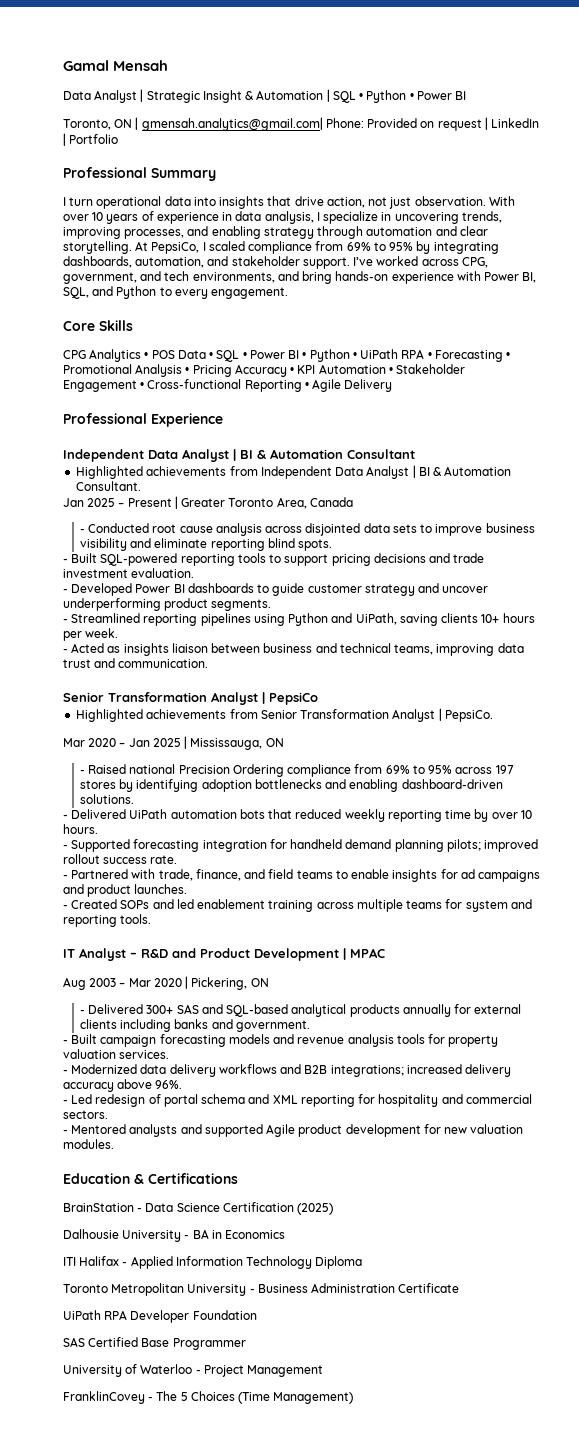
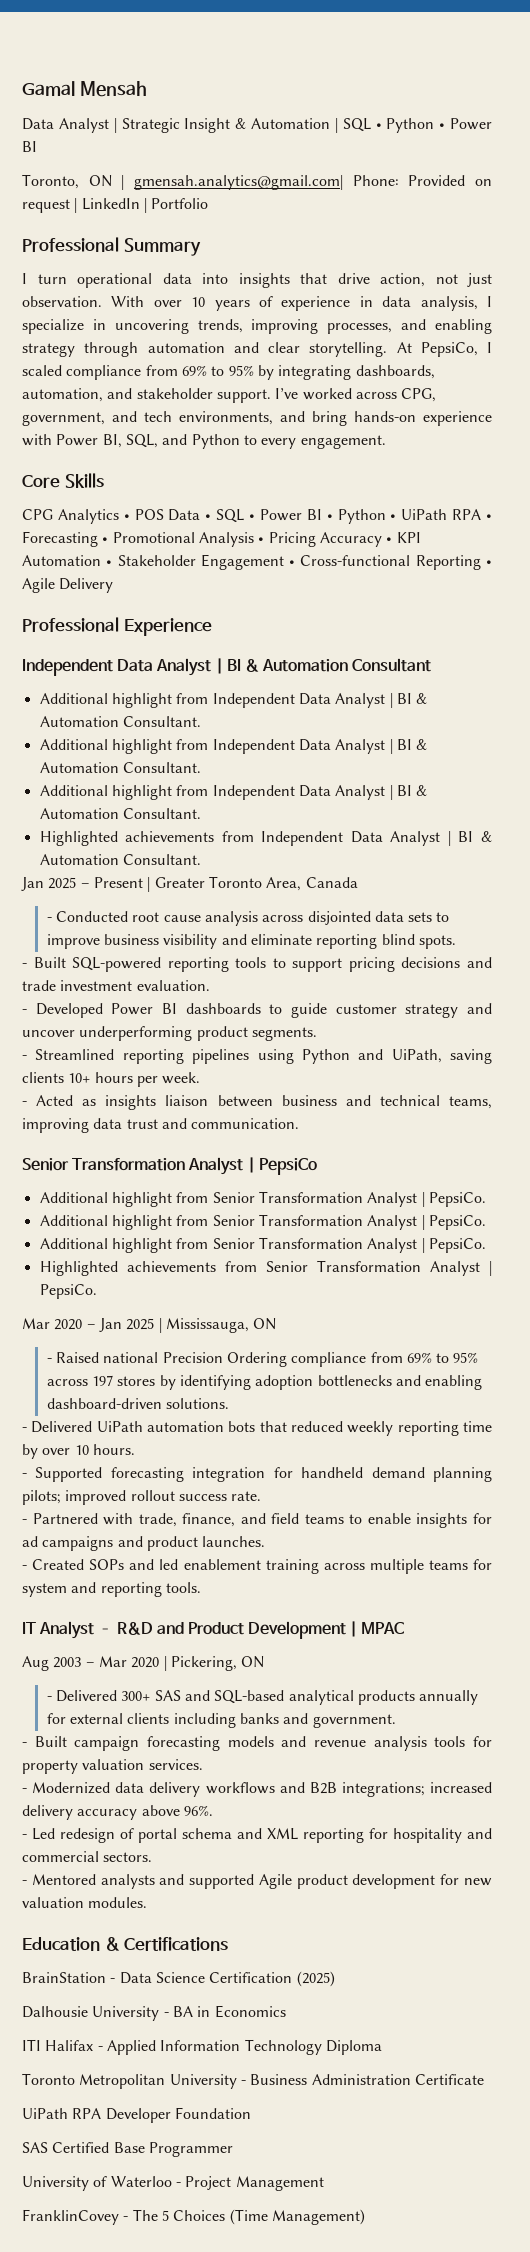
  Independent Data Analyst | BI & Automation Consultant
+ Additional highlight from Independent Data Analyst | BI & Automation Consultant.
+ Additional highlight from Independent Data Analyst | BI & Automation Consultant.
+ Additional highlight from Independent Data Analyst | BI & Automation Consultant.
  Senior Transformation Analyst | PepsiCo
+ Additional highlight from Senior Transformation Analyst | PepsiCo.
+ Additional highlight from Senior Transformation Analyst | PepsiCo.
+ Additional highlight from Senior Transformation Analyst | PepsiCo.

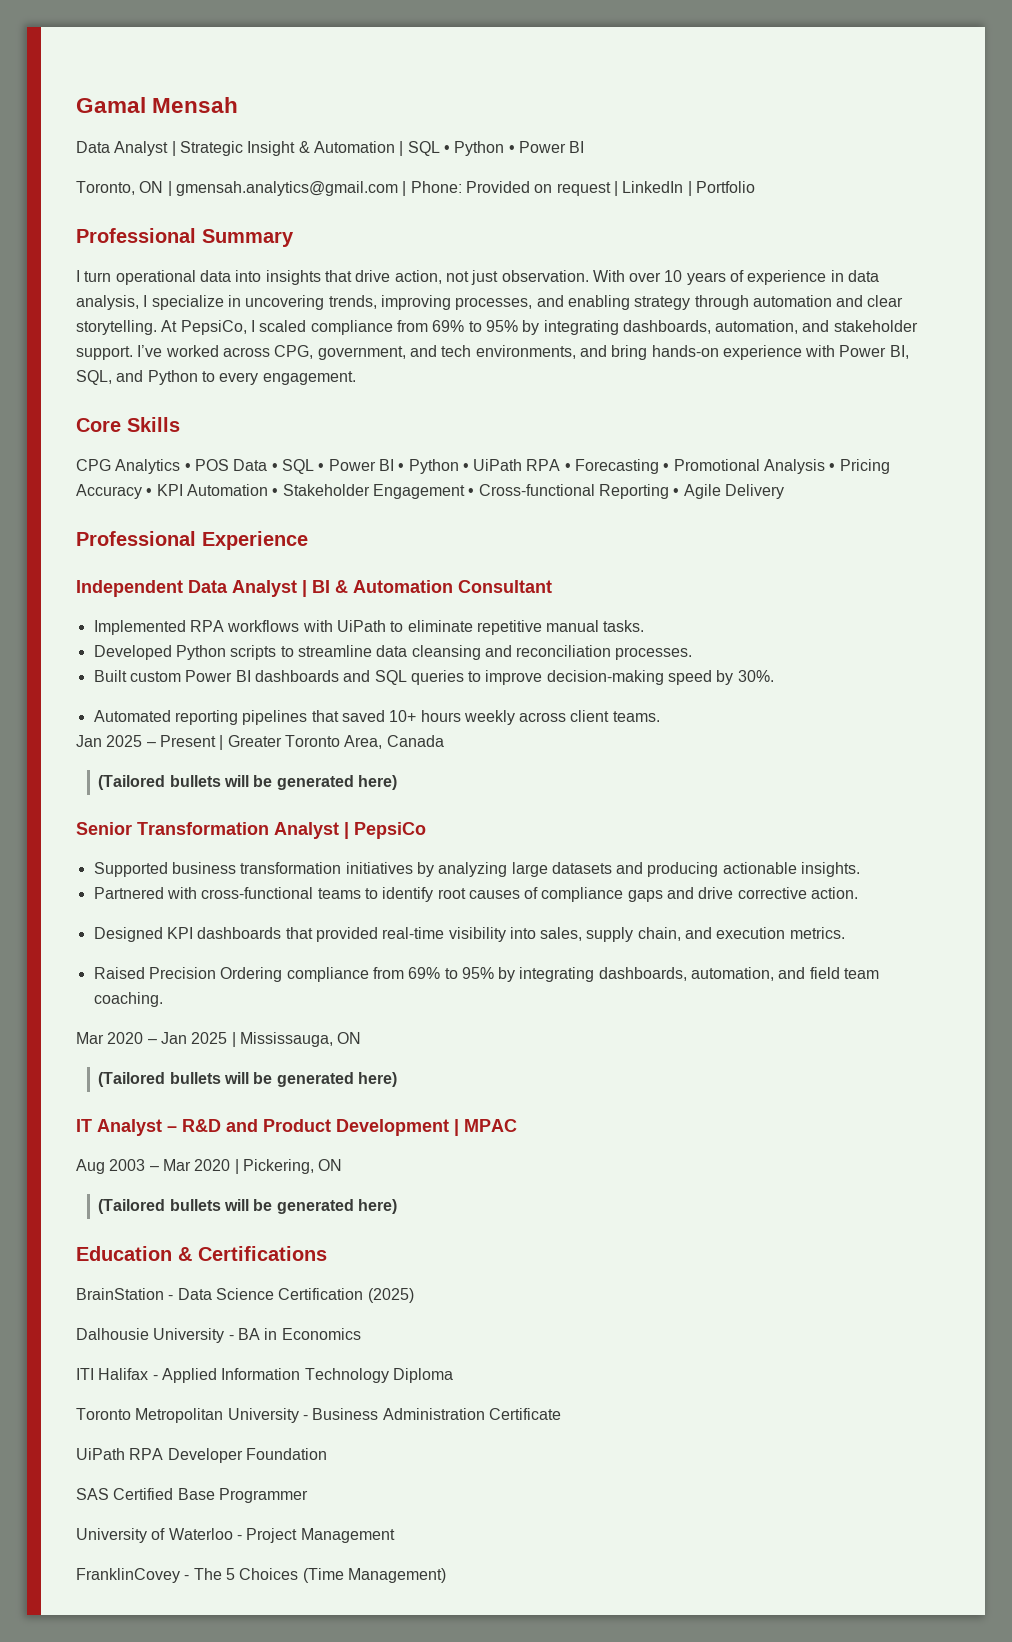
- Toronto, ON | gmensah.analytics@gmail.com| Phone: Provided on request | LinkedIn | Portfolio
+ Toronto, ON | gmensah.analytics@gmail.com | Phone: Provided on request | LinkedIn | Portfolio
  Independent Data Analyst | BI & Automation Consultant
- Additional highlight from Independent Data Analyst | BI & Automation Consultant.
- Additional highlight from Independent Data Analyst | BI & Automation Consultant.
- Additional highlight from Independent Data Analyst | BI & Automation Consultant.
- Highlighted achievements from Independent Data Analyst | BI & Automation Consultant.
+ Implemented RPA workflows with UiPath to eliminate repetitive manual tasks.
+ Developed Python scripts to streamline data cleansing and reconciliation processes.
+ Built custom Power BI dashboards and SQL queries to improve decision-making speed by 30%.
+ Automated reporting pipelines that saved 10+ hours weekly across client teams.
  Jan 2025 – Present | Greater Toronto Area, Canada
- - Conducted root cause analysis across disjointed data sets to improve business visibility and eliminate reporting blind spots.
- - Built SQL-powered reporting tools to support pricing decisions and trade investment evaluation.
- - Developed Power BI dashboards to guide customer strategy and uncover underperforming product segments.
- - Streamlined reporting pipelines using Python and UiPath, saving clients 10+ hours per week.
- - Acted as insights liaison between business and technical teams, improving data trust and communication.
+ (Tailored bullets will be generated here)
  Senior Transformation Analyst | PepsiCo
- Additional highlight from Senior Transformation Analyst | PepsiCo.
- Additional highlight from Senior Transformation Analyst | PepsiCo.
- Additional highlight from Senior Transformation Analyst | PepsiCo.
- Highlighted achievements from Senior Transformation Analyst | PepsiCo.
+ Supported business transformation initiatives by analyzing large datasets and producing actionable insights.
+ Partnered with cross-functional teams to identify root causes of compliance gaps and drive corrective action.
+ Designed KPI dashboards that provided real-time visibility into sales, supply chain, and execution metrics.
+ Raised Precision Ordering compliance from 69% to 95% by integrating dashboards, automation, and field team coaching.
  Mar 2020 – Jan 2025 | Mississauga, ON
- - Raised national Precision Ordering compliance from 69% to 95% across 197 stores by identifying adoption bottlenecks and enabling dashboard-driven solutions.
- - Delivered UiPath automation bots that reduced weekly reporting time by over 10 hours.
- - Supported forecasting integration for handheld demand planning pilots; improved rollout success rate.
- - Partnered with trade, finance, and field teams to enable insights for ad campaigns and product launches.
- - Created SOPs and led enablement training across multiple teams for system and reporting tools.
+ (Tailored bullets will be generated here)
  Aug 2003 – Mar 2020 | Pickering, ON
- - Delivered 300+ SAS and SQL-based analytical products annually for external clients including banks and government.
- - Built campaign forecasting models and revenue analysis tools for property valuation services.
- - Modernized data delivery workflows and B2B integrations; increased delivery accuracy above 96%.
- - Led redesign of portal schema and XML reporting for hospitality and commercial sectors.
- - Mentored analysts and supported Agile product development for new valuation modules.
+ (Tailored bullets will be generated here)

